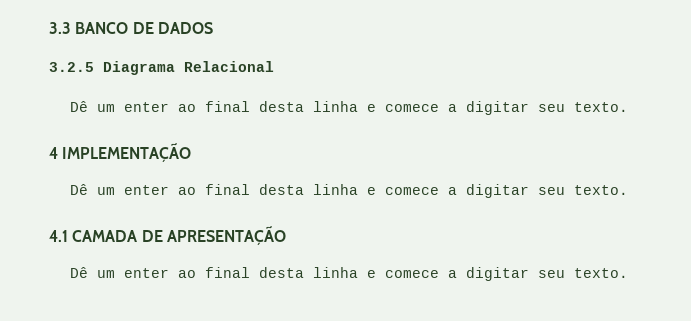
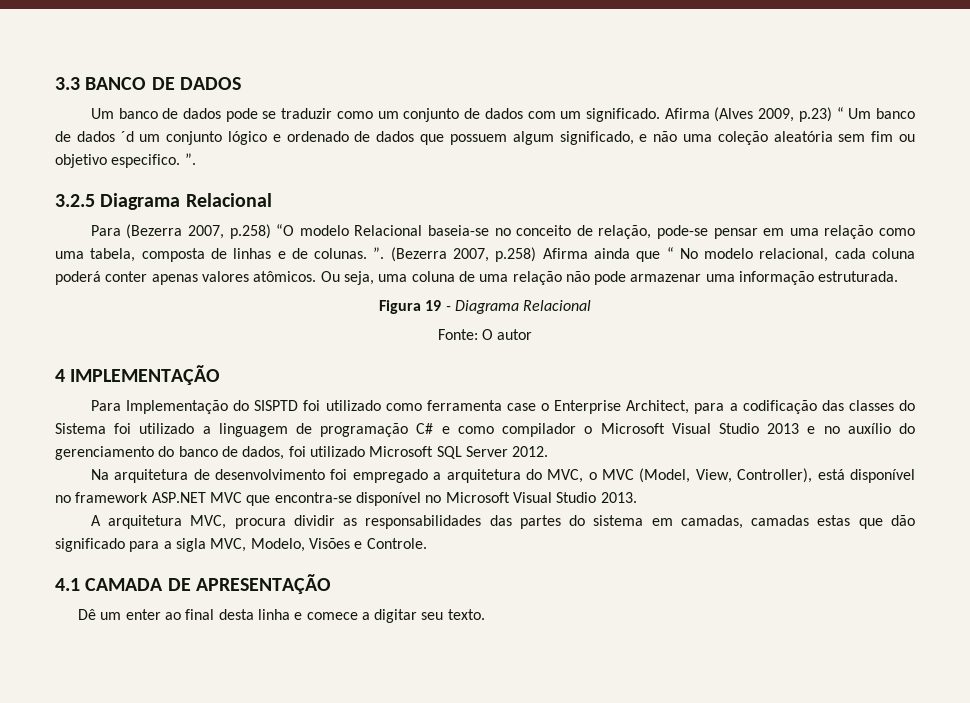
+ Um banco de dados pode se traduzir como um conjunto de dados com um significado. Afirma (Alves 2009, p.23) “ Um banco de dados ´d um conjunto lógico e ordenado de dados que possuem algum significado, e não uma coleção aleatória sem fim ou objetivo especifico. ”.
  3.2.5 Diagrama Relacional
- Dê um enter ao final desta linha e comece a digitar seu texto.
+ Para (Bezerra 2007, p.258) “O modelo Relacional baseia-se no conceito de relação, pode-se pensar em uma relação como uma tabela, composta de linhas e de colunas. ”. (Bezerra 2007, p.258) Afirma ainda que “ No modelo relacional, cada coluna poderá conter apenas valores atômicos. Ou seja, uma coluna de uma relação não pode armazenar uma informação estruturada.
+ Figura 19 - Diagrama Relacional
+ Fonte: O autor
  4 IMPLEMENTAÇÃO
- Dê um enter ao final desta linha e comece a digitar seu texto.
+ Para Implementação do SISPTD foi utilizado como ferramenta case o Enterprise Architect, para a codificação das classes do Sistema foi utilizado a linguagem de programação C# e como compilador o Microsoft Visual Studio 2013 e no auxílio do gerenciamento do banco de dados, foi utilizado Microsoft SQL Server 2012.
+ Na arquitetura de desenvolvimento foi empregado a arquitetura do MVC, o MVC (Model, View, Controller), está disponível no framework ASP.NET MVC que encontra-se disponível no Microsoft Visual Studio 2013.
+ A arquitetura MVC, procura dividir as responsabilidades das partes do sistema em camadas, camadas estas que dão significado para a sigla MVC, Modelo, Visões e Controle.

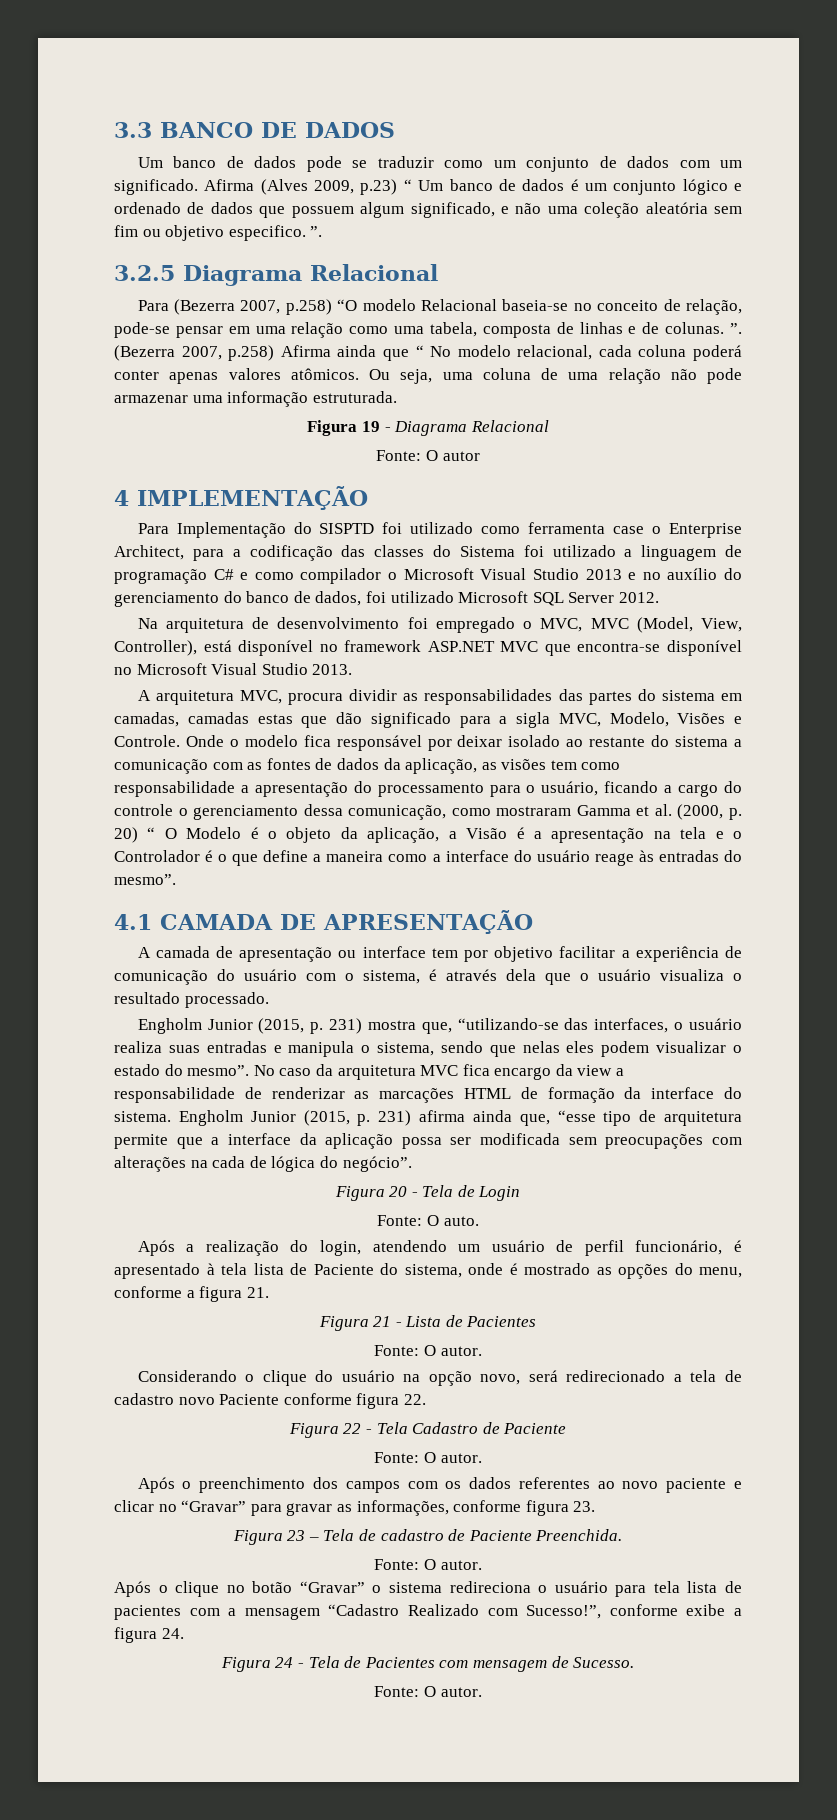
- Afirma (Alves 2009, p.23) “ Um banco de dados ´d um conjunto lógico e ordenado de dados que possuem algum significado, e não uma coleção aleatória sem fim ou objetivo especifico. ”.
+ Afirma (Alves 2009, p.23) “ Um banco de dados é um conjunto lógico e ordenado de dados que possuem algum significado, e não uma coleção aleatória sem fim ou objetivo especifico. ”.
- Na arquitetura de desenvolvimento foi empregado a arquitetura do MVC, o MVC (Model, View, Controller), está disponível no framework ASP.NET MVC que encontra-se disponível no Microsoft Visual Studio 2013.
+ Na arquitetura de desenvolvimento foi empregado o MVC, MVC (Model, View, Controller), está disponível no framework ASP.NET MVC que encontra-se disponível no Microsoft Visual Studio 2013.
- A arquitetura MVC, procura dividir as responsabilidades das partes do sistema em camadas, camadas estas que dão significado para a sigla MVC, Modelo, Visões e Controle.
+ A arquitetura MVC, procura dividir as responsabilidades das partes do sistema em camadas, camadas estas que dão significado para a sigla MVC, Modelo, Visões e Controle. Onde o modelo fica responsável por deixar isolado ao restante do sistema a comunicação com as fontes de dados da aplicação, as visões tem como responsabilidade a apresentação do processamento para o usuário, ficando a cargo do controle o gerenciamento dessa comunicação, como mostraram Gamma et al. (2000, p. 20) “ O Modelo é o objeto da aplicação, a Visão é a apresentação na tela e o Controlador é o que define a maneira como a interface do usuário reage às entradas do mesmo”.
  4.1 CAMADA DE APRESENTAÇÃO
- Dê um enter ao final desta linha e comece a digitar seu texto.
+ A camada de apresentação ou interface tem por objetivo facilitar a experiência de comunicação do usuário com o sistema, é através dela que o usuário visualiza o resultado processado.
+ Engholm Junior (2015, p. 231) mostra que, “utilizando-se das interfaces, o usuário realiza suas entradas e manipula o sistema, sendo que nelas eles podem visualizar o estado do mesmo”. No caso da arquitetura MVC fica encargo da view a responsabilidade de renderizar as marcações HTML de formação da interface do sistema. Engholm Junior (2015, p. 231) afirma ainda que, “esse tipo de arquitetura permite que a interface da aplicação possa ser modificada sem preocupações com alterações na cada de lógica do negócio”.
+ Figura 20 - Tela de Login
+ Fonte: O auto.
+ Após a realização do login, atendendo um usuário de perfil funcionário, é apresentado à tela lista de Paciente do sistema, onde é mostrado as opções do menu, conforme a figura 21.
+ Figura 21 - Lista de Pacientes
+ Fonte: O autor.
+ Considerando o clique do usuário na opção novo, será redirecionado a tela de cadastro novo Paciente conforme figura 22.
+ Figura 22 - Tela Cadastro de Paciente
+ Fonte: O autor.
+ Após o preenchimento dos campos com os dados referentes ao novo paciente e clicar no “Gravar” para gravar as informações, conforme figura 23.
+ Figura 23 – Tela de cadastro de Paciente Preenchida.
+ Fonte: O autor.
+ Após o clique no botão “Gravar” o sistema redireciona o usuário para tela lista de pacientes com a mensagem “Cadastro Realizado com Sucesso!”, conforme exibe a figura 24.
+ Figura 24 - Tela de Pacientes com mensagem de Sucesso.
+ Fonte: O autor.

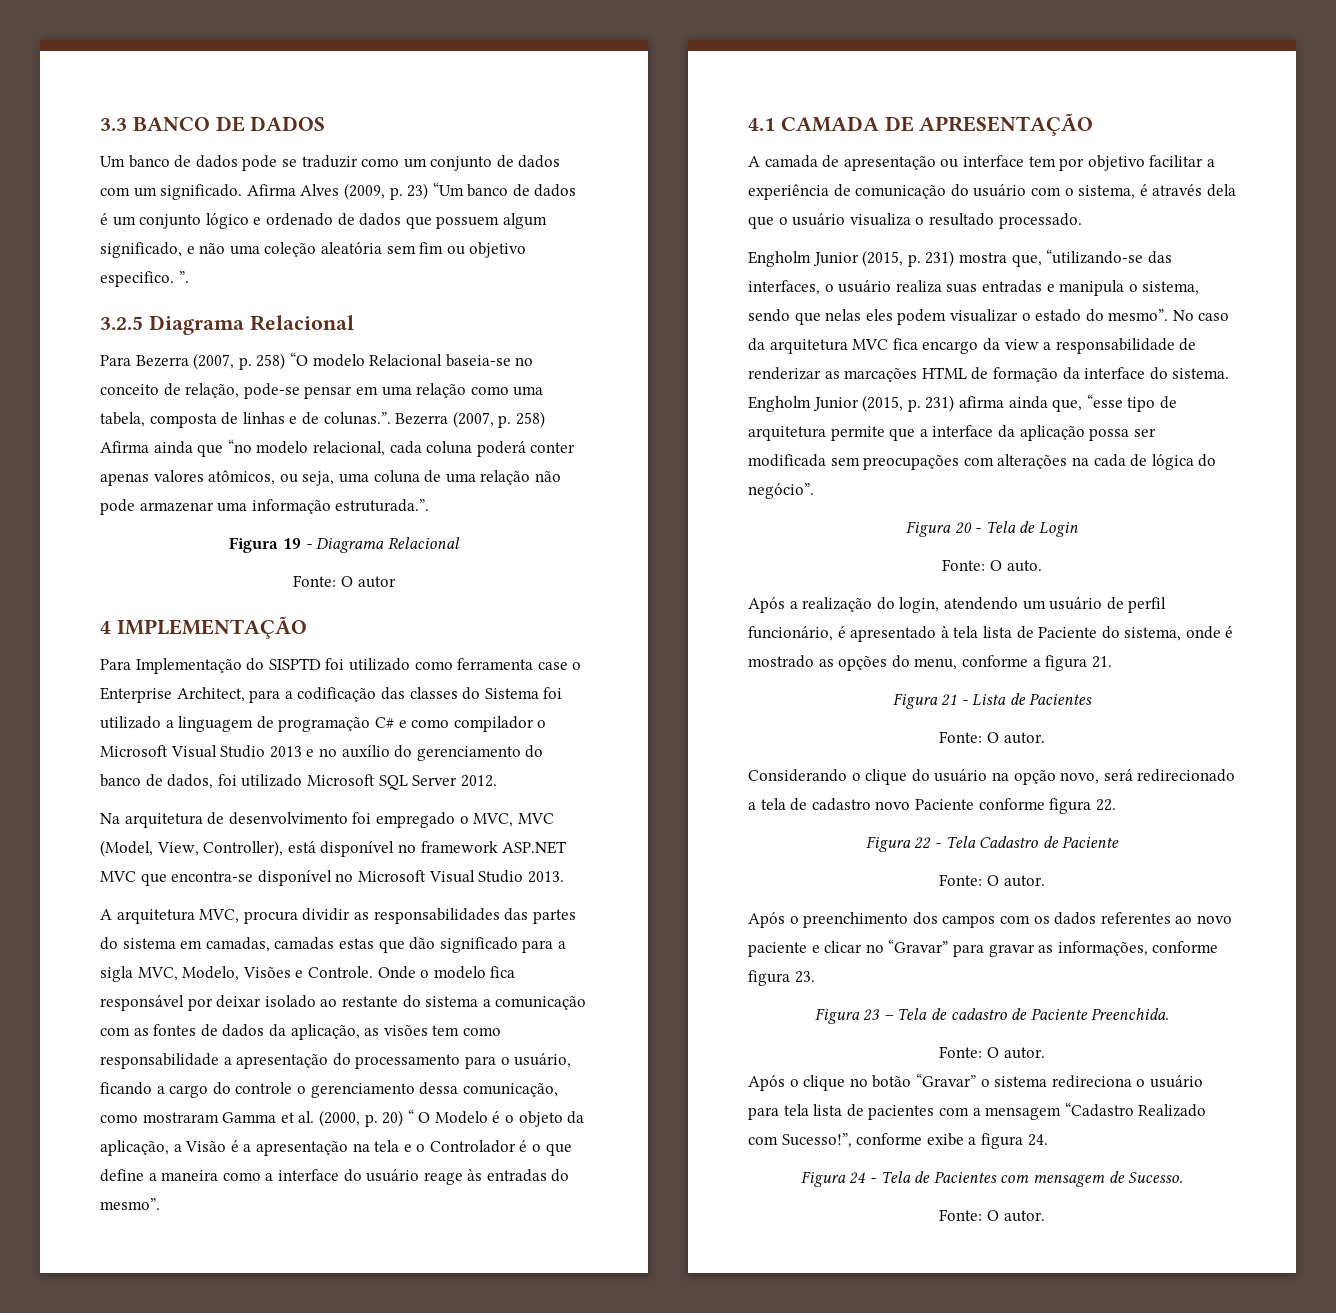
- Afirma (Alves 2009, p.23) “ Um banco de dados é um conjunto lógico e ordenado de dados que possuem algum significado, e não uma coleção aleatória sem fim ou objetivo especifico. ”.
+ Afirma Alves (2009, p. 23) “Um banco de dados é um conjunto lógico e ordenado de dados que possuem algum significado, e não uma coleção aleatória sem fim ou objetivo especifico. ”.
- Para (Bezerra 2007, p.258) “O modelo Relacional baseia-se no conceito de relação, pode-se pensar em uma relação como uma tabela, composta de linhas e de colunas. ”. (Bezerra 2007, p.258) Afirma ainda que “ No modelo relacional, cada coluna poderá conter apenas valores atômicos. Ou seja, uma coluna de uma relação não pode armazenar uma informação estruturada.
+ Para Bezerra (2007, p. 258) “O modelo Relacional baseia-se no conceito de relação, pode-se pensar em uma relação como uma tabela, composta de linhas e de colunas.”. Bezerra (2007, p. 258) Afirma ainda que “no modelo relacional, cada coluna poderá conter apenas valores atômicos, ou seja, uma coluna de uma relação não pode armazenar uma informação estruturada.”.

